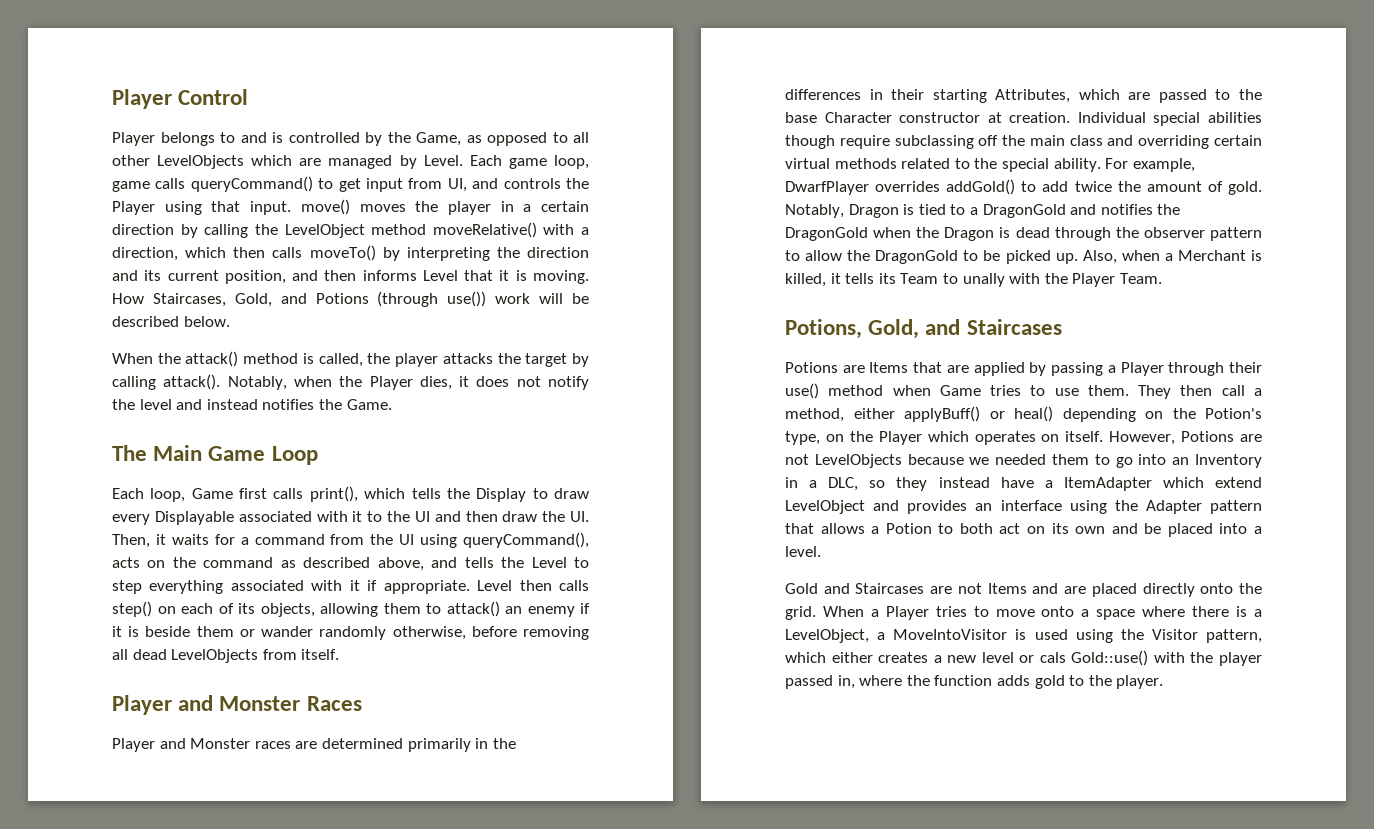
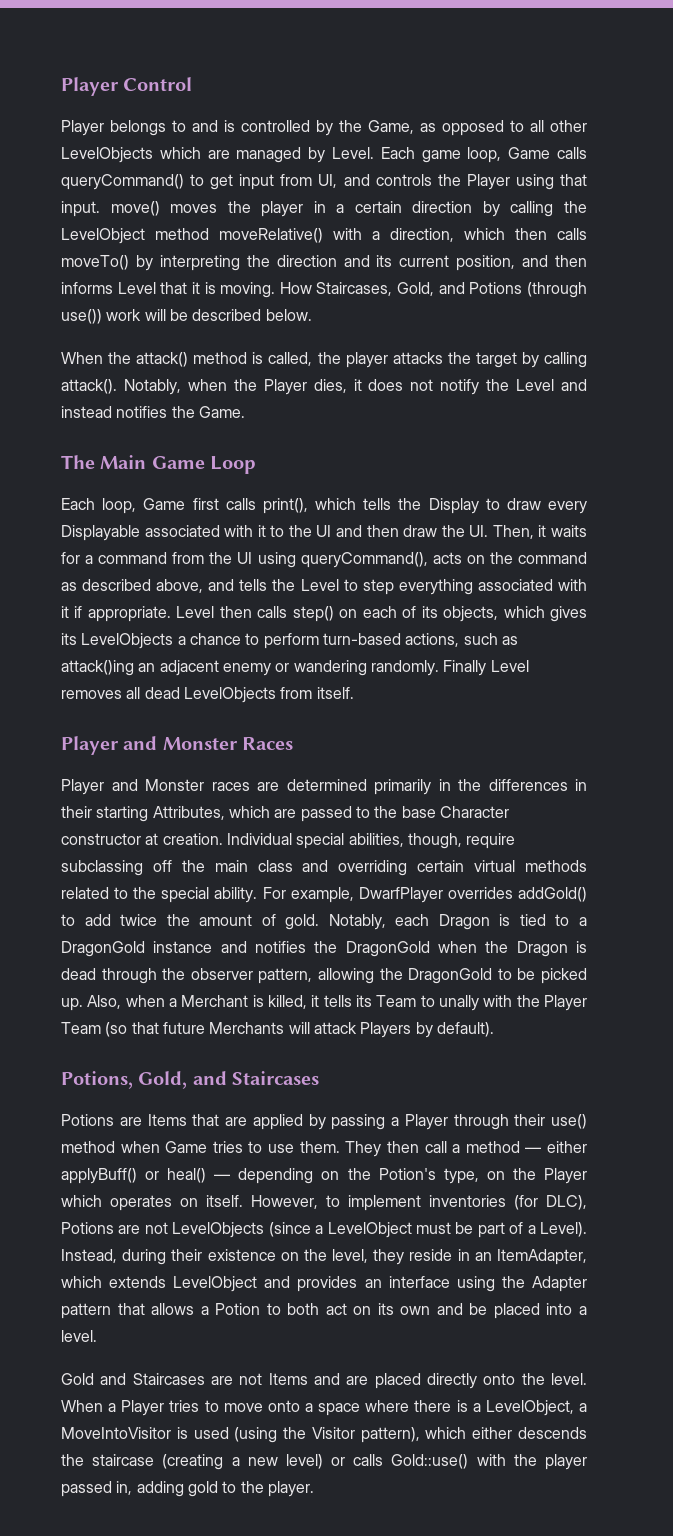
- Each game loop, game calls queryCommand() to get input from UI, and controls the Player using that input. move() moves the player in a certain direction by calling the LevelObject method moveRelative() with a direction, which then calls moveTo() by interpreting the direction and its current position, and then informs Level that it is moving.
+ Each game loop, Game calls queryCommand() to get input from UI, and controls the Player using that input. move() moves the player in a certain direction by calling the LevelObject method moveRelative() with a direction, which then calls moveTo() by interpreting the direction and its current position, and then informs Level that it is moving.
- Notably, when the Player dies, it does not notify the level and instead notifies the Game.
+ Notably, when the Player dies, it does not notify the Level and instead notifies the Game.
- Level then calls step() on each of its objects, allowing them to attack() an enemy if it is beside them or wander randomly otherwise, before removing all dead LevelObjects from itself.
+ Level then calls step() on each of its objects, which gives its LevelObjects a chance to perform turn-based actions, such as attack()ing an adjacent enemy or wandering randomly. Finally Level removes all dead LevelObjects from itself.
- Individual special abilities though require subclassing off the main class and overriding certain virtual methods related to the special ability.
+ Individual special abilities, though, require subclassing off the main class and overriding certain virtual methods related to the special ability.
- Notably, Dragon is tied to a DragonGold and notifies the DragonGold when the Dragon is dead through the observer pattern to allow the DragonGold to be picked up.
+ Notably, each Dragon is tied to a DragonGold instance and notifies the DragonGold when the Dragon is dead through the observer pattern, allowing the DragonGold to be picked up.
- Also, when a Merchant is killed, it tells its Team to unally with the Player Team.
+ Also, when a Merchant is killed, it tells its Team to unally with the Player Team (so that future Merchants will attack Players by default).
- They then call a method, either applyBuff() or heal() depending on the Potion's type, on the Player which operates on itself.
+ They then call a method — either applyBuff() or heal() — depending on the Potion's type, on the Player which operates on itself.
- However, Potions are not LevelObjects because we needed them to go into an Inventory in a DLC, so they instead have a ItemAdapter which extend LevelObject and provides an interface using the Adapter pattern that allows a Potion to both act on its own and be placed into a level.
+ However, to implement inventories (for DLC), Potions are not LevelObjects (since a LevelObject must be part of a Level). Instead, during their existence on the level, they reside in an ItemAdapter, which extends LevelObject and provides an interface using the Adapter pattern that allows a Potion to both act on its own and be placed into a level.
- Gold and Staircases are not Items and are placed directly onto the grid.
+ Gold and Staircases are not Items and are placed directly onto the level.
- When a Player tries to move onto a space where there is a LevelObject, a MoveIntoVisitor is used using the Visitor pattern, which either creates a new level or cals Gold::use() with the player passed in, where the function adds gold to the player.
+ When a Player tries to move onto a space where there is a LevelObject, a MoveIntoVisitor is used (using the Visitor pattern), which either descends the staircase (creating a new level) or calls Gold::use() with the player passed in, adding gold to the player.

